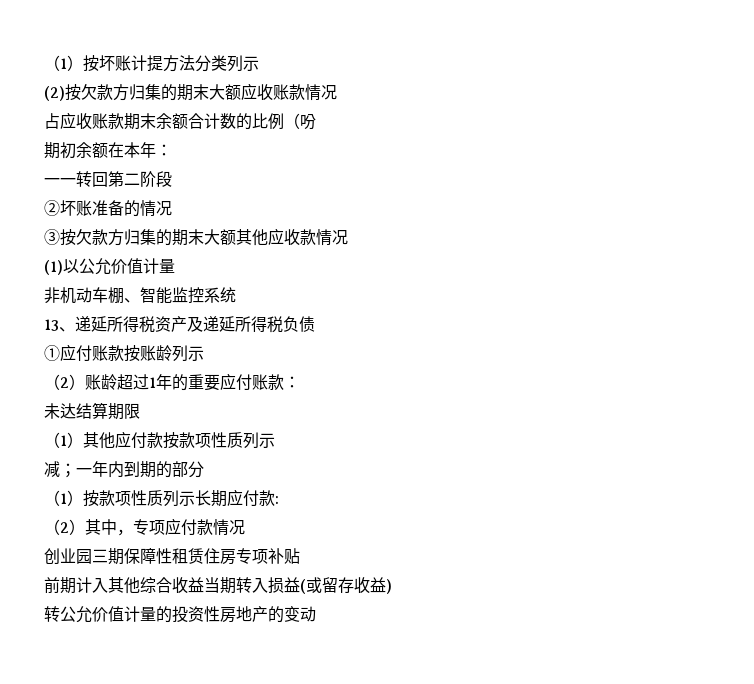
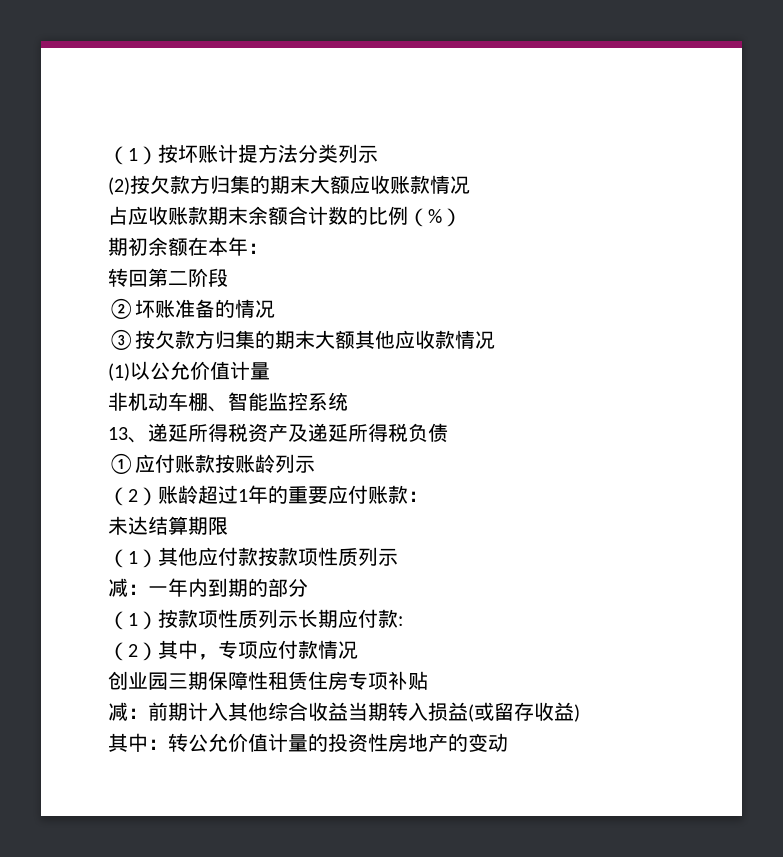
- 占应收账款期末余额合计数的比例（吩
+ 占应收账款期末余额合计数的比例（%）
- 一一转回第二阶段
+ 转回第二阶段
- 减；一年内到期的部分
+ 减：一年内到期的部分
- 前期计入其他综合收益当期转入损益(或留存收益)
+ 减：前期计入其他综合收益当期转入损益(或留存收益)
- 转公允价值计量的投资性房地产的变动
+ 其中：转公允价值计量的投资性房地产的变动

